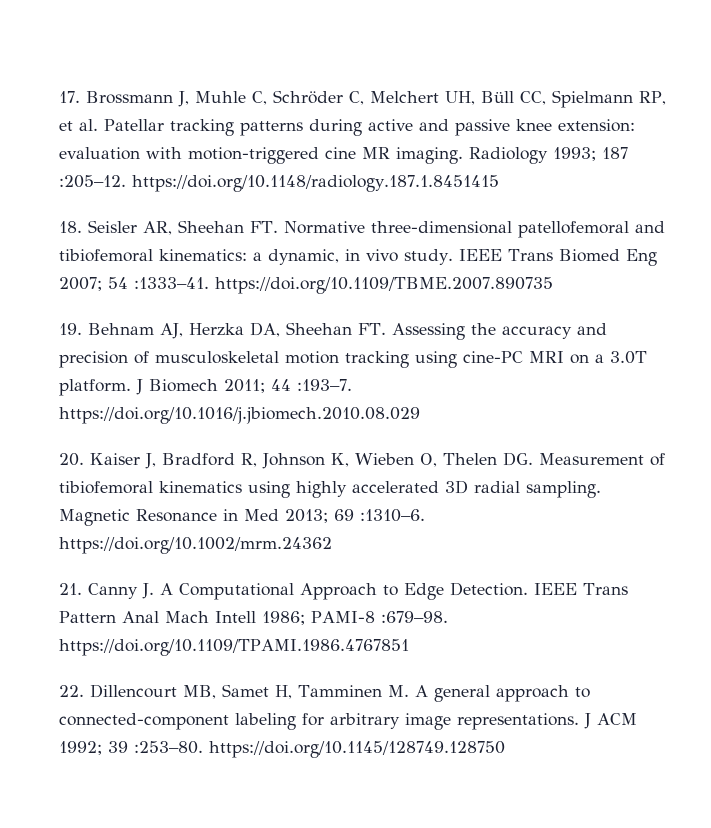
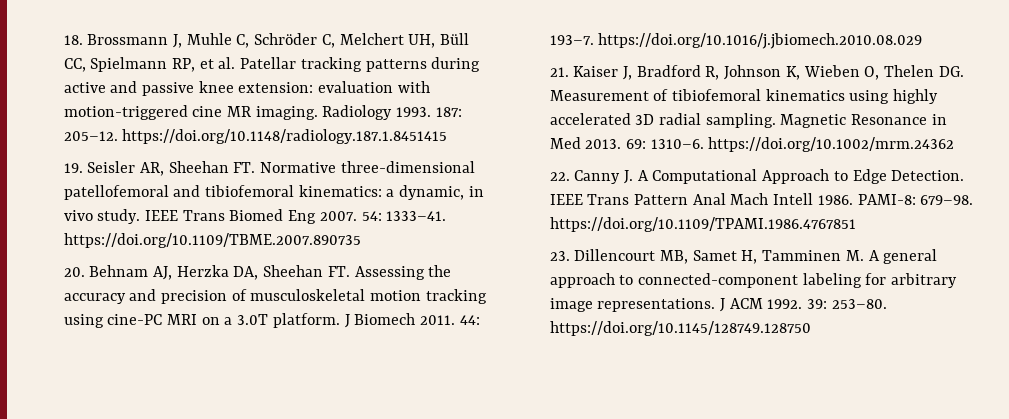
- 17. Brossmann J, Muhle C, Schröder C, Melchert UH, Büll CC, Spielmann RP, et al. Patellar tracking patterns during active and passive knee extension: evaluation with motion-triggered cine MR imaging.
+ 18. Brossmann J, Muhle C, Schröder C, Melchert UH, Büll CC, Spielmann RP, et al. Patellar tracking patterns during active and passive knee extension: evaluation with motion-triggered cine MR imaging.
- Radiology 1993; 187 :205–12. https://doi.org/10.1148/radiology.187.1.8451415
+ Radiology 1993. 187: 205–12. https://doi.org/10.1148/radiology.187.1.8451415
- 18. Seisler AR, Sheehan FT. Normative three-dimensional patellofemoral and tibiofemoral kinematics: a dynamic, in vivo study.
+ 19. Seisler AR, Sheehan FT. Normative three-dimensional patellofemoral and tibiofemoral kinematics: a dynamic, in vivo study.
- IEEE Trans Biomed Eng 2007; 54 :1333–41. https://doi.org/10.1109/TBME.2007.890735
+ IEEE Trans Biomed Eng 2007. 54: 1333–41. https://doi.org/10.1109/TBME.2007.890735
- 19. Behnam AJ, Herzka DA, Sheehan FT. Assessing the accuracy and precision of musculoskeletal motion tracking using cine-PC MRI on a 3.0T platform.
+ 20. Behnam AJ, Herzka DA, Sheehan FT. Assessing the accuracy and precision of musculoskeletal motion tracking using cine-PC MRI on a 3.0T platform.
- J Biomech 2011; 44 :193–7. https://doi.org/10.1016/j.jbiomech.2010.08.029
+ J Biomech 2011. 44: 193–7. https://doi.org/10.1016/j.jbiomech.2010.08.029
- 20. Kaiser J, Bradford R, Johnson K, Wieben O, Thelen DG. Measurement of tibiofemoral kinematics using highly accelerated 3D radial sampling.
+ 21. Kaiser J, Bradford R, Johnson K, Wieben O, Thelen DG. Measurement of tibiofemoral kinematics using highly accelerated 3D radial sampling.
- Magnetic Resonance in Med 2013; 69 :1310–6. https://doi.org/10.1002/mrm.24362
+ Magnetic Resonance in Med 2013. 69: 1310–6. https://doi.org/10.1002/mrm.24362
- 21. Canny J. A Computational Approach to Edge Detection.
+ 22. Canny J. A Computational Approach to Edge Detection.
- IEEE Trans Pattern Anal Mach Intell 1986; PAMI-8 :679–98. https://doi.org/10.1109/TPAMI.1986.4767851
+ IEEE Trans Pattern Anal Mach Intell 1986. PAMI-8: 679–98. https://doi.org/10.1109/TPAMI.1986.4767851
- 22. Dillencourt MB, Samet H, Tamminen M. A general approach to connected-component labeling for arbitrary image representations.
+ 23. Dillencourt MB, Samet H, Tamminen M. A general approach to connected-component labeling for arbitrary image representations.
- J ACM 1992; 39 :253–80. https://doi.org/10.1145/128749.128750
+ J ACM 1992. 39: 253–80. https://doi.org/10.1145/128749.128750

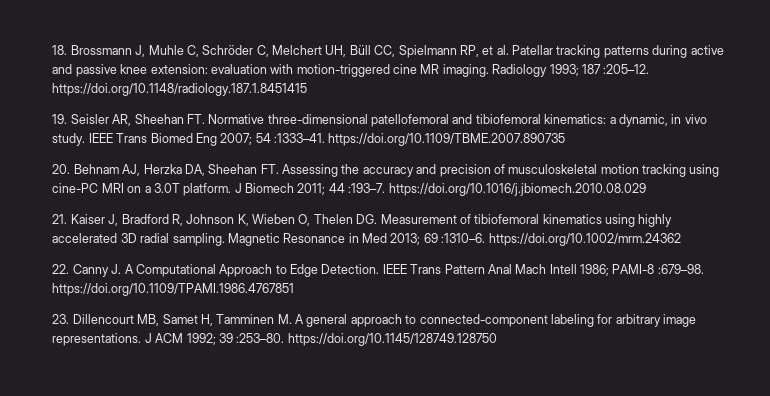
- Radiology 1993. 187: 205–12. https://doi.org/10.1148/radiology.187.1.8451415
+ Radiology 1993; 187 :205–12. https://doi.org/10.1148/radiology.187.1.8451415
- IEEE Trans Biomed Eng 2007. 54: 1333–41. https://doi.org/10.1109/TBME.2007.890735
+ IEEE Trans Biomed Eng 2007; 54 :1333–41. https://doi.org/10.1109/TBME.2007.890735
- J Biomech 2011. 44: 193–7. https://doi.org/10.1016/j.jbiomech.2010.08.029
+ J Biomech 2011; 44 :193–7. https://doi.org/10.1016/j.jbiomech.2010.08.029
- Magnetic Resonance in Med 2013. 69: 1310–6. https://doi.org/10.1002/mrm.24362
+ Magnetic Resonance in Med 2013; 69 :1310–6. https://doi.org/10.1002/mrm.24362
- IEEE Trans Pattern Anal Mach Intell 1986. PAMI-8: 679–98. https://doi.org/10.1109/TPAMI.1986.4767851
+ IEEE Trans Pattern Anal Mach Intell 1986; PAMI-8 :679–98. https://doi.org/10.1109/TPAMI.1986.4767851
- J ACM 1992. 39: 253–80. https://doi.org/10.1145/128749.128750
+ J ACM 1992; 39 :253–80. https://doi.org/10.1145/128749.128750

